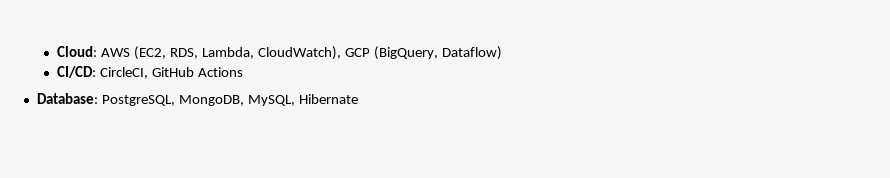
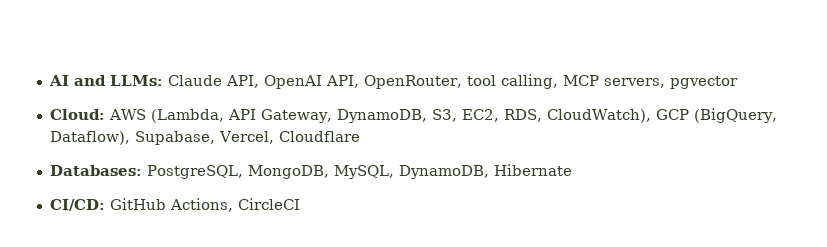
- Cloud: AWS (EC2, RDS, Lambda, CloudWatch), GCP (BigQuery, Dataflow)
- CI/CD: CircleCI, GitHub Actions
- Database: PostgreSQL, MongoDB, MySQL, Hibernate
+ AI and LLMs: Claude API, OpenAI API, OpenRouter, tool calling, MCP servers, pgvector
+ Cloud: AWS (Lambda, API Gateway, DynamoDB, S3, EC2, RDS, CloudWatch), GCP (BigQuery, Dataflow), Supabase, Vercel, Cloudflare
+ Databases: PostgreSQL, MongoDB, MySQL, DynamoDB, Hibernate
+ CI/CD: GitHub Actions, CircleCI

